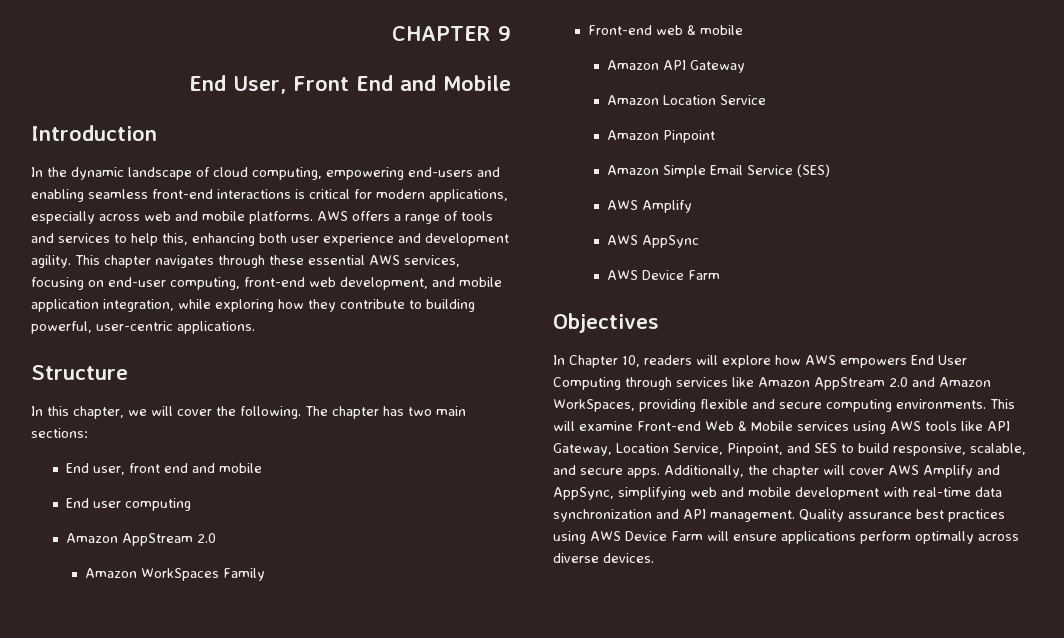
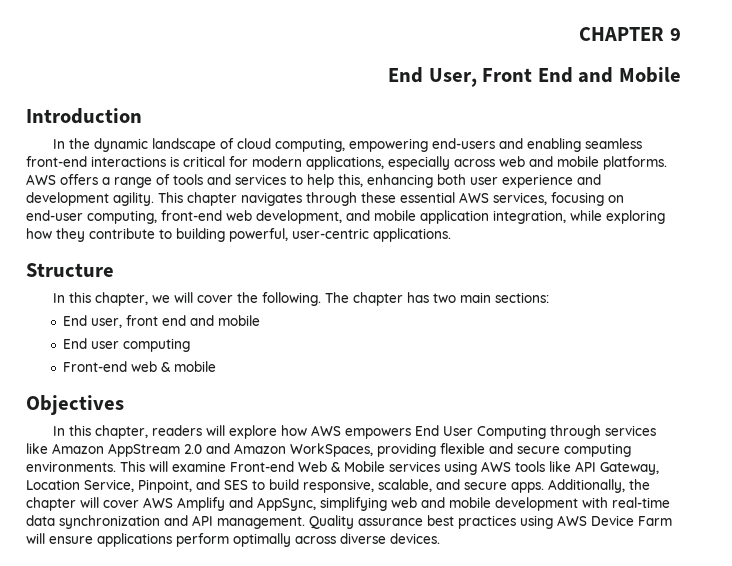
  End user computing
- Amazon AppStream 2.0
- Amazon WorkSpaces Family
  Front-end web & mobile
- Amazon API Gateway
- Amazon Location Service
- Amazon Pinpoint
- Amazon Simple Email Service (SES)
- AWS Amplify
- AWS AppSync
- AWS Device Farm
- In Chapter 10, readers will explore how AWS empowers End User Computing through services like Amazon AppStream 2.0 and Amazon WorkSpaces, providing flexible and secure computing environments.
+ In this chapter, readers will explore how AWS empowers End User Computing through services like Amazon AppStream 2.0 and Amazon WorkSpaces, providing flexible and secure computing environments.

